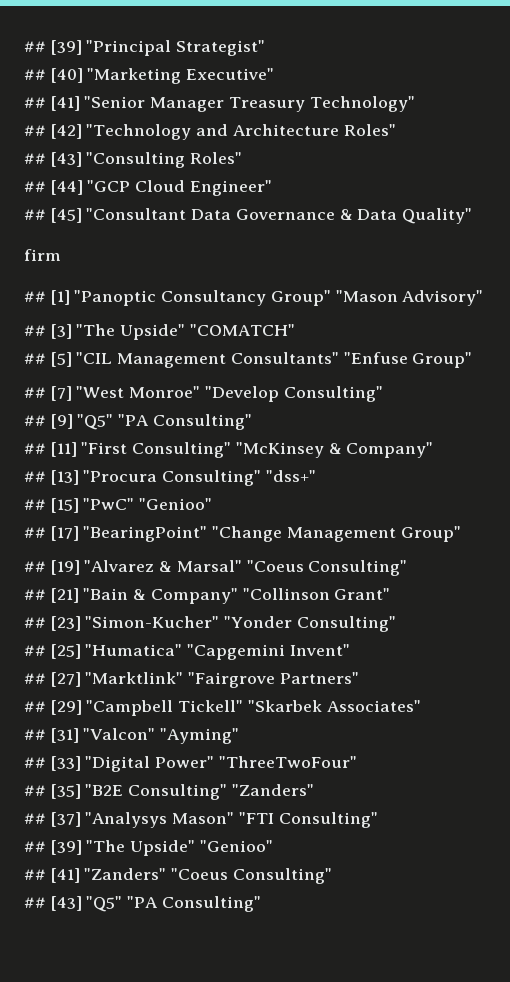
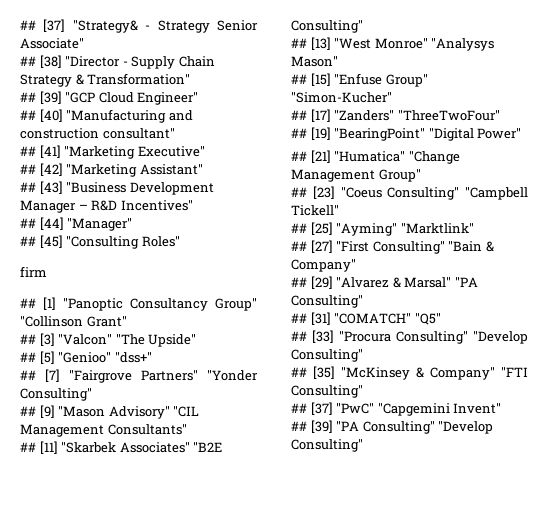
- ## [39] "Principal Strategist"
- ## [40] "Marketing Executive"
- ## [41] "Senior Manager Treasury Technology"
- ## [42] "Technology and Architecture Roles"
- ## [43] "Consulting Roles"
- ## [44] "GCP Cloud Engineer"
- ## [45] "Consultant Data Governance & Data Quality"
+ ## [37] "Strategy& - Strategy Senior Associate"
+ ## [38] "Director - Supply Chain Strategy & Transformation"
+ ## [39] "GCP Cloud Engineer"
+ ## [40] "Manufacturing and construction consultant"
+ ## [41] "Marketing Executive"
+ ## [42] "Marketing Assistant"
+ ## [43] "Business Development Manager – R&D Incentives"
+ ## [44] "Manager"
+ ## [45] "Consulting Roles"
- ## [1] "Panoptic Consultancy Group" "Mason Advisory"
+ ## [1] "Panoptic Consultancy Group" "Collinson Grant"
- ## [3] "The Upside" "COMATCH"
+ ## [3] "Valcon" "The Upside"
- ## [5] "CIL Management Consultants" "Enfuse Group"
+ ## [5] "Genioo" "dss+"
- ## [7] "West Monroe" "Develop Consulting"
+ ## [7] "Fairgrove Partners" "Yonder Consulting"
- ## [9] "Q5" "PA Consulting"
- ## [11] "First Consulting" "McKinsey & Company"
- ## [13] "Procura Consulting" "dss+"
+ ## [9] "Mason Advisory" "CIL Management Consultants"
+ ## [11] "Skarbek Associates" "B2E Consulting"
+ ## [13] "West Monroe" "Analysys Mason"
- ## [15] "PwC" "Genioo"
+ ## [15] "Enfuse Group" "Simon-Kucher"
- ## [17] "BearingPoint" "Change Management Group"
- ## [19] "Alvarez & Marsal" "Coeus Consulting"
- ## [21] "Bain & Company" "Collinson Grant"
- ## [23] "Simon-Kucher" "Yonder Consulting"
- ## [25] "Humatica" "Capgemini Invent"
- ## [27] "Marktlink" "Fairgrove Partners"
- ## [29] "Campbell Tickell" "Skarbek Associates"
- ## [31] "Valcon" "Ayming"
- ## [33] "Digital Power" "ThreeTwoFour"
- ## [35] "B2E Consulting" "Zanders"
- ## [37] "Analysys Mason" "FTI Consulting"
- ## [39] "The Upside" "Genioo"
- ## [41] "Zanders" "Coeus Consulting"
- ## [43] "Q5" "PA Consulting"
+ ## [17] "Zanders" "ThreeTwoFour"
+ ## [19] "BearingPoint" "Digital Power"
+ ## [21] "Humatica" "Change Management Group"
+ ## [23] "Coeus Consulting" "Campbell Tickell"
+ ## [25] "Ayming" "Marktlink"
+ ## [27] "First Consulting" "Bain & Company"
+ ## [29] "Alvarez & Marsal" "PA Consulting"
+ ## [31] "COMATCH" "Q5"
+ ## [33] "Procura Consulting" "Develop Consulting"
+ ## [35] "McKinsey & Company" "FTI Consulting"
+ ## [37] "PwC" "Capgemini Invent"
+ ## [39] "PA Consulting" "Develop Consulting"

